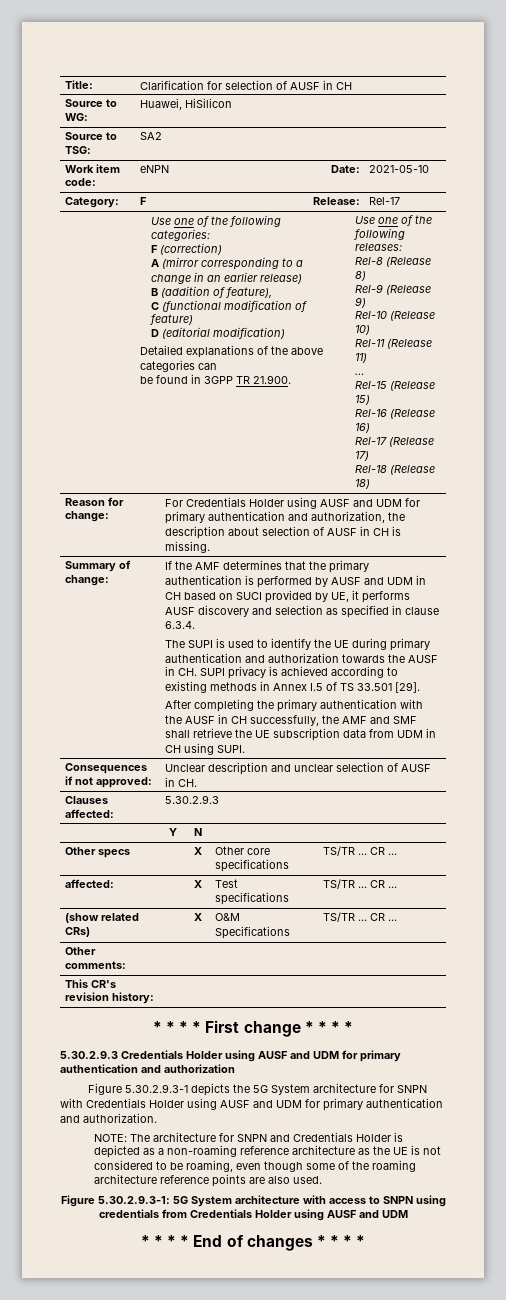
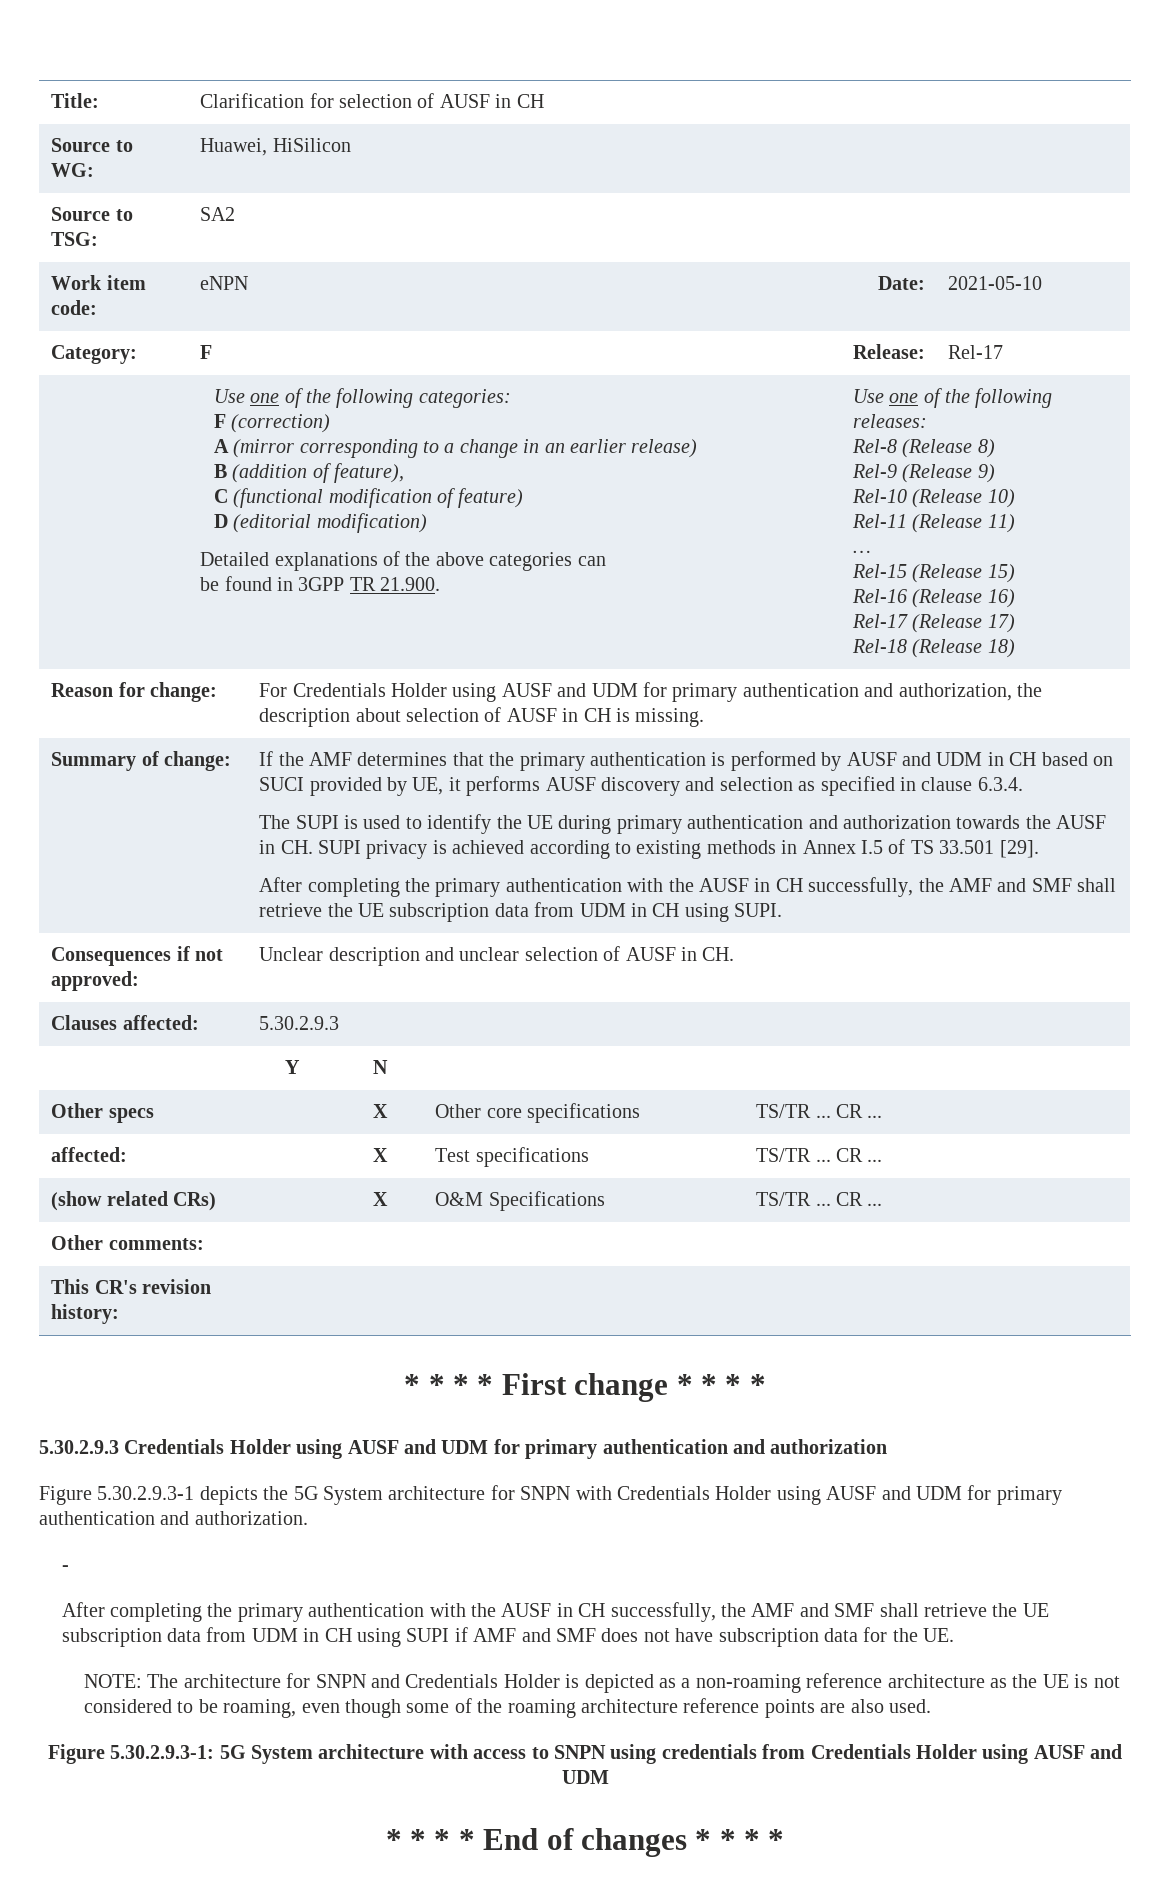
+ -
+ After completing the primary authentication with the AUSF in CH successfully, the AMF and SMF shall retrieve the UE subscription data from UDM in CH using SUPI if AMF and SMF does not have subscription data for the UE.

